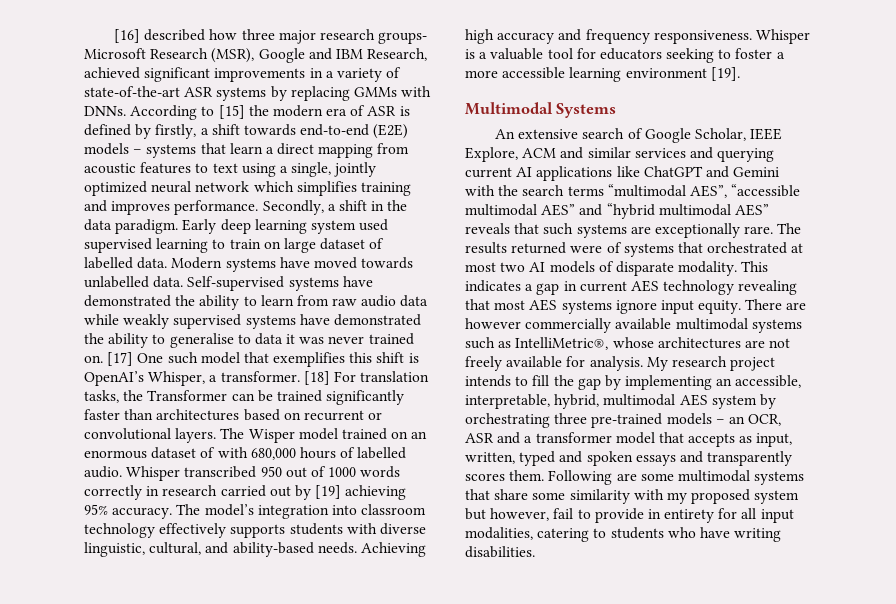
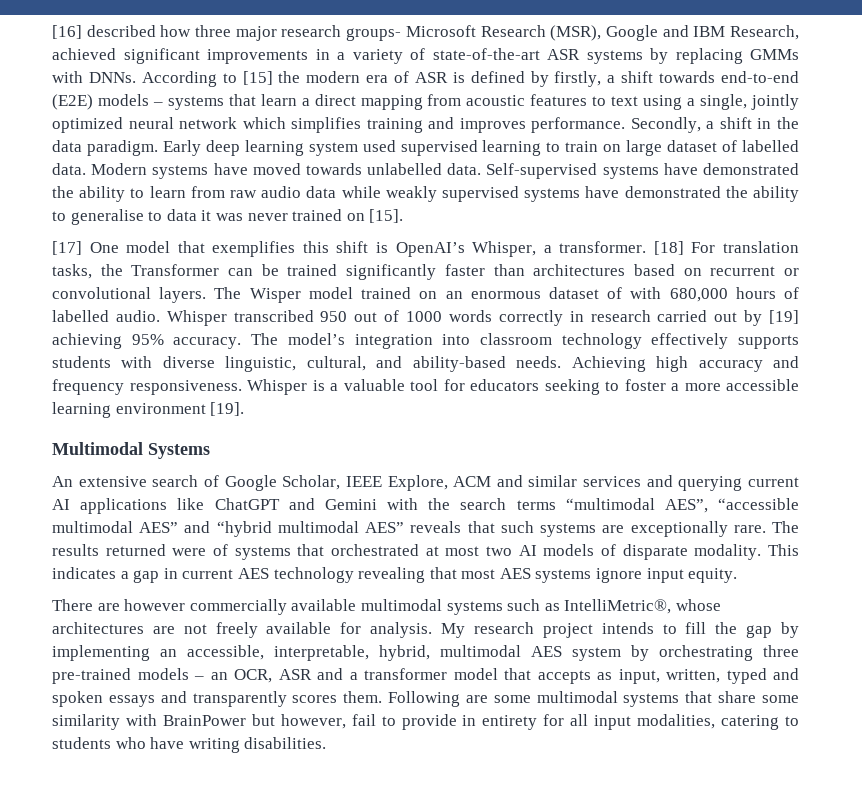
- Self-supervised systems have demonstrated the ability to learn from raw audio data while weakly supervised systems have demonstrated the ability to generalise to data it was never trained on. [17] One such model that exemplifies this shift is OpenAI’s Whisper, a transformer.
+ Self-supervised systems have demonstrated the ability to learn from raw audio data while weakly supervised systems have demonstrated the ability to generalise to data it was never trained on [15].
+ [17] One model that exemplifies this shift is OpenAI’s Whisper, a transformer.
- This indicates a gap in current AES technology revealing that most AES systems ignore input equity. There are however commercially available multimodal systems such as IntelliMetric®, whose architectures are not freely available for analysis.
+ This indicates a gap in current AES technology revealing that most AES systems ignore input equity.
+ There are however commercially available multimodal systems such as IntelliMetric®, whose architectures are not freely available for analysis.
- Following are some multimodal systems that share some similarity with my proposed system but however, fail to provide in entirety for all input modalities, catering to students who have writing disabilities.
+ Following are some multimodal systems that share some similarity with BrainPower but however, fail to provide in entirety for all input modalities, catering to students who have writing disabilities.

